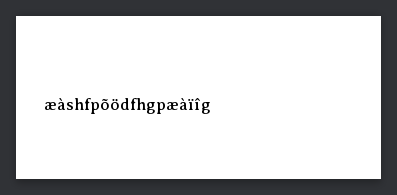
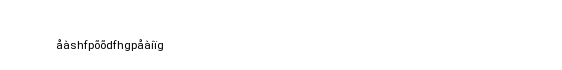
- æàshfpõödfhgpæàïîg
+ åàshfpõõdfhgpåàíïg

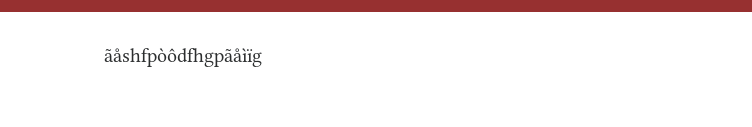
- åàshfpõõdfhgpåàíïg
+ ãåshfpòôdfhgpãåìïg

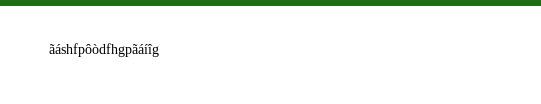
- ãåshfpòôdfhgpãåìïg
+ ãáshfpôòdfhgpãáíîg

